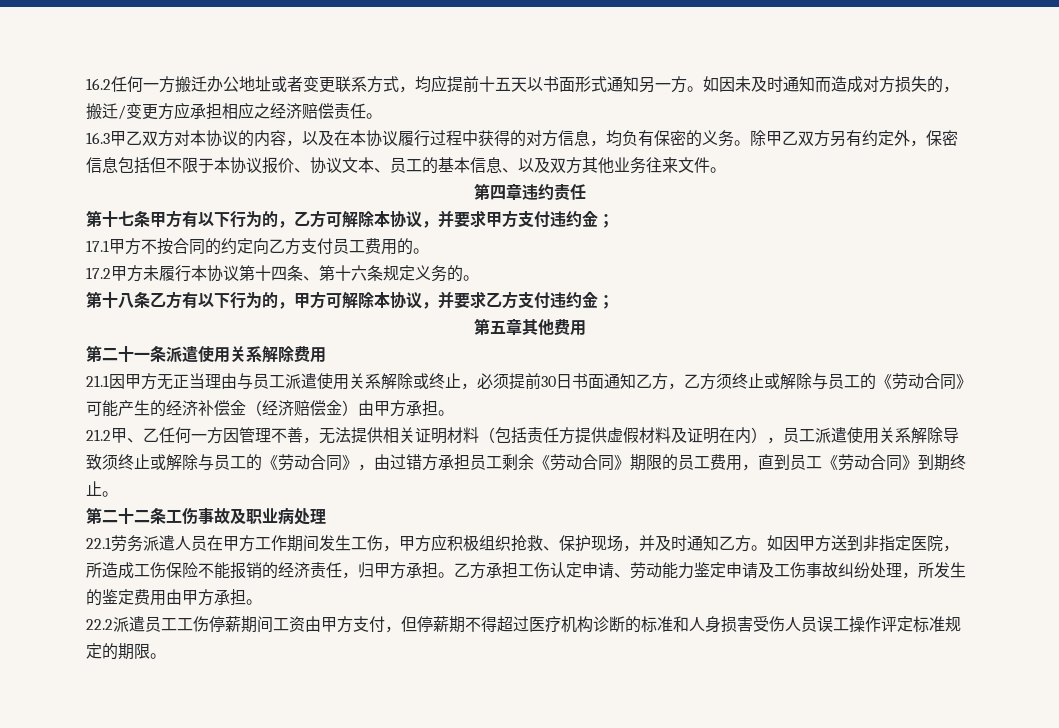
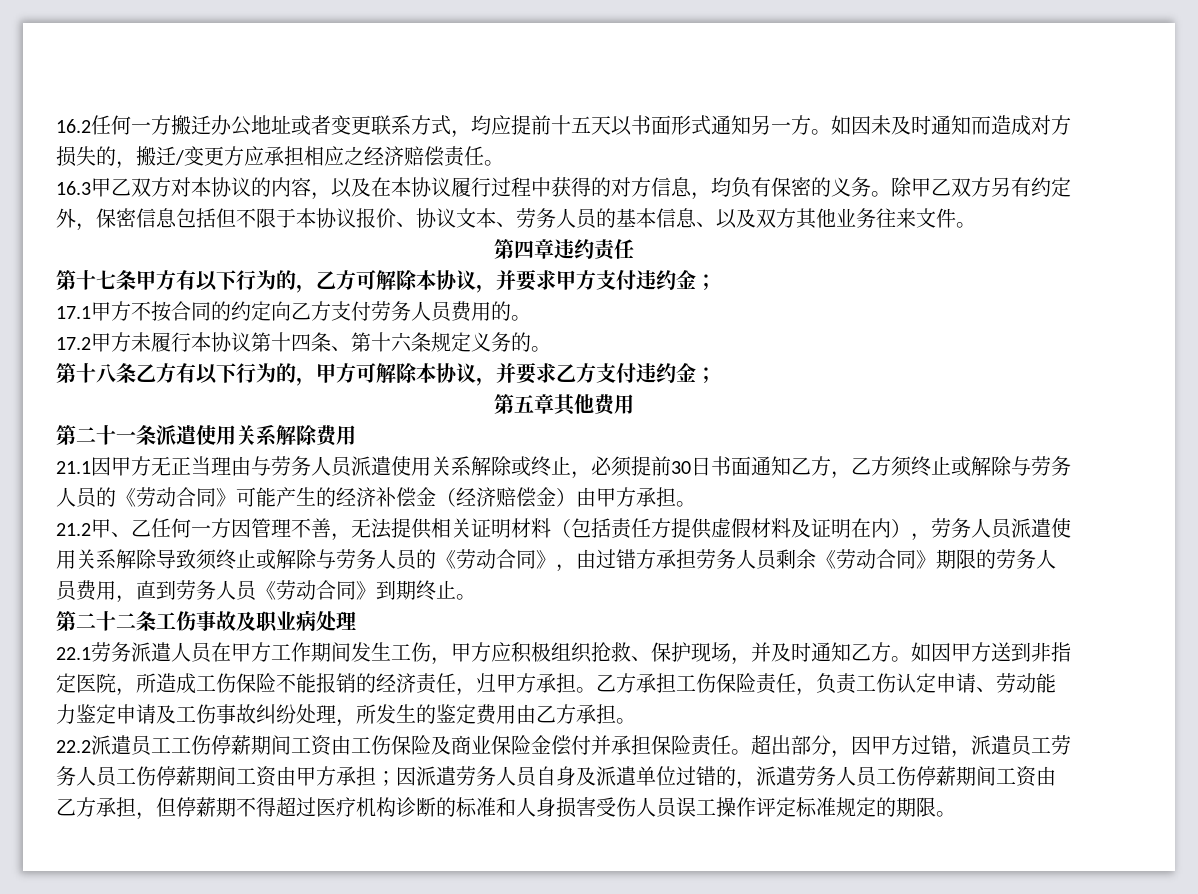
- 除甲乙双方另有约定外，保密信息包括但不限于本协议报价、协议文本、员工的基本信息、以及双方其他业务往来文件。
+ 除甲乙双方另有约定外，保密信息包括但不限于本协议报价、协议文本、劳务人员的基本信息、以及双方其他业务往来文件。
- 17.1甲方不按合同的约定向乙方支付员工费用的。
+ 17.1甲方不按合同的约定向乙方支付劳务人员费用的。
- 21.1因甲方无正当理由与员工派遣使用关系解除或终止，必须提前30日书面通知乙方，乙方须终止或解除与员工的《劳动合同》可能产生的经济补偿金（经济赔偿金）由甲方承担。
+ 21.1因甲方无正当理由与劳务人员派遣使用关系解除或终止，必须提前30日书面通知乙方，乙方须终止或解除与劳务人员的《劳动合同》可能产生的经济补偿金（经济赔偿金）由甲方承担。
- 21.2甲、乙任何一方因管理不善，无法提供相关证明材料（包括责任方提供虚假材料及证明在内），员工派遣使用关系解除导致须终止或解除与员工的《劳动合同》，由过错方承担员工剩余《劳动合同》期限的员工费用，直到员工《劳动合同》到期终止。
+ 21.2甲、乙任何一方因管理不善，无法提供相关证明材料（包括责任方提供虚假材料及证明在内），劳务人员派遣使用关系解除导致须终止或解除与劳务人员的《劳动合同》，由过错方承担劳务人员剩余《劳动合同》期限的劳务人员费用，直到劳务人员《劳动合同》到期终止。
- 乙方承担工伤认定申请、劳动能力鉴定申请及工伤事故纠纷处理，所发生的鉴定费用由甲方承担。
+ 乙方承担工伤保险责任，负责工伤认定申请、劳动能力鉴定申请及工伤事故纠纷处理，所发生的鉴定费用由乙方承担。
- 22.2派遣员工工伤停薪期间工资由甲方支付，但停薪期不得超过医疗机构诊断的标准和人身损害受伤人员误工操作评定标准规定的期限。
+ 22.2派遣员工工伤停薪期间工资由工伤保险及商业保险金偿付并承担保险责任。超出部分，因甲方过错，派遣员工劳务人员工伤停薪期间工资由甲方承担；因派遣劳务人员自身及派遣单位过错的，派遣劳务人员工伤停薪期间工资由乙方承担，但停薪期不得超过医疗机构诊断的标准和人身损害受伤人员误工操作评定标准规定的期限。

